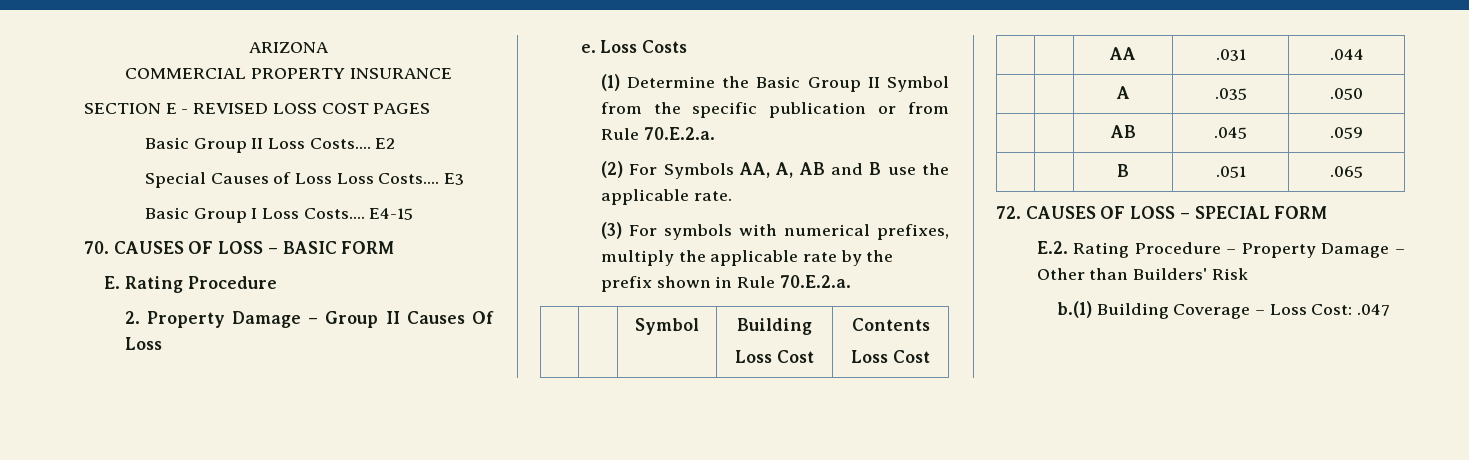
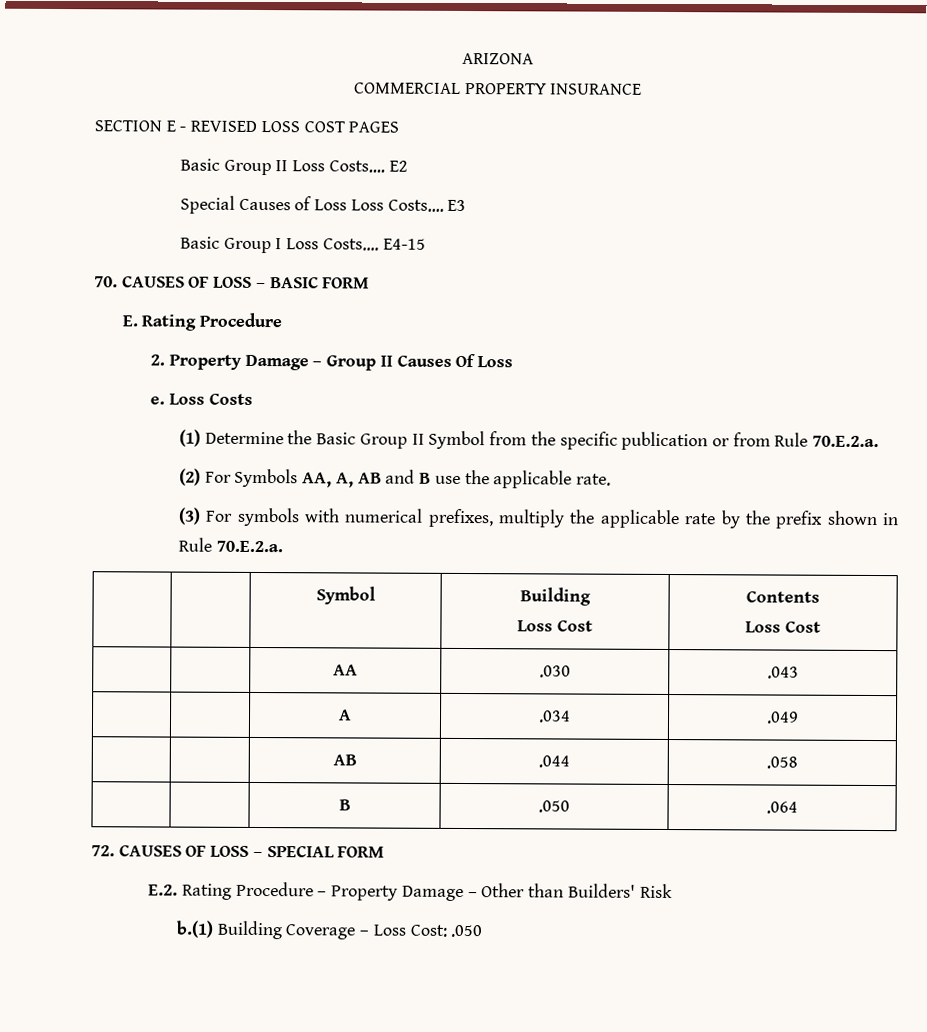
- | | AA | .031 | .044
+ | | AA | .030 | .043
- | | A | .035 | .050
+ | | A | .034 | .049
- | | AB | .045 | .059
+ | | AB | .044 | .058
- | | B | .051 | .065
+ | | B | .050 | .064
- b.(1) Building Coverage – Loss Cost: .047
+ b.(1) Building Coverage – Loss Cost: .050

